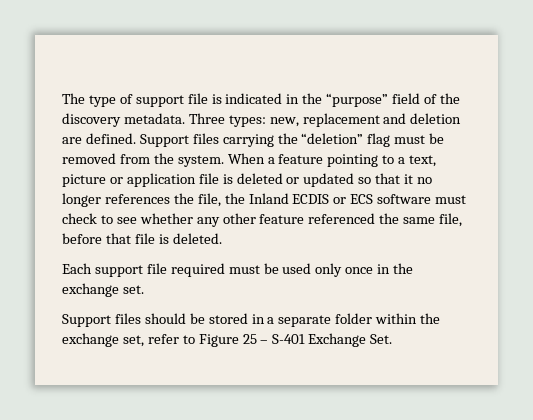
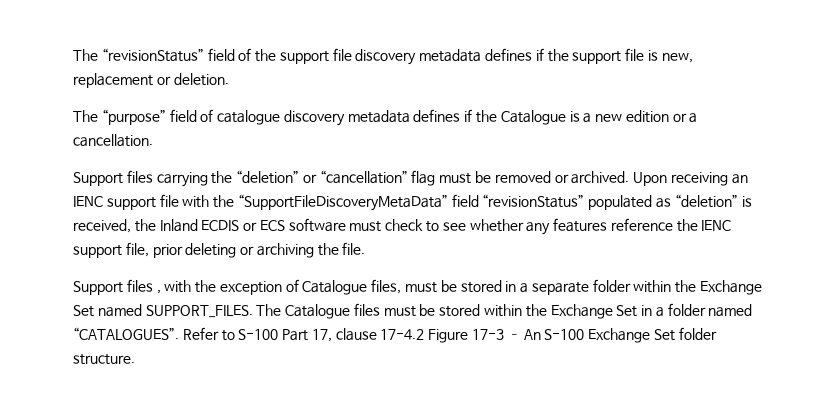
- The type of support file is indicated in the “purpose” field of the discovery metadata. Three types: new, replacement and deletion are defined. Support files carrying the “deletion” flag must be removed from the system. When a feature pointing to a text, picture or application file is deleted or updated so that it no longer references the file, the Inland ECDIS or ECS software must check to see whether any other feature referenced the same file, before that file is deleted.
- Each support file required must be used only once in the exchange set.
- Support files should be stored in a separate folder within the exchange set, refer to Figure 25 – S-401 Exchange Set.
+ The “revisionStatus” field of the support file discovery metadata defines if the support file is new, replacement or deletion.
+ The “purpose” field of catalogue discovery metadata defines if the Catalogue is a new edition or a cancellation.
+ Support files carrying the “deletion” or “cancellation” flag must be removed or archived. Upon receiving an IENC support file with the “SupportFileDiscoveryMetaData” field “revisionStatus” populated as “deletion” is received, the Inland ECDIS or ECS software must check to see whether any features reference the IENC support file, prior deleting or archiving the file.
+ Support files , with the exception of Catalogue files, must be stored in a separate folder within the Exchange Set named SUPPORT_FILES. The Catalogue files must be stored within the Exchange Set in a folder named “CATALOGUES”. Refer to S-100 Part 17, clause 17-4.2 Figure 17-3 – An S-100 Exchange Set folder structure.

